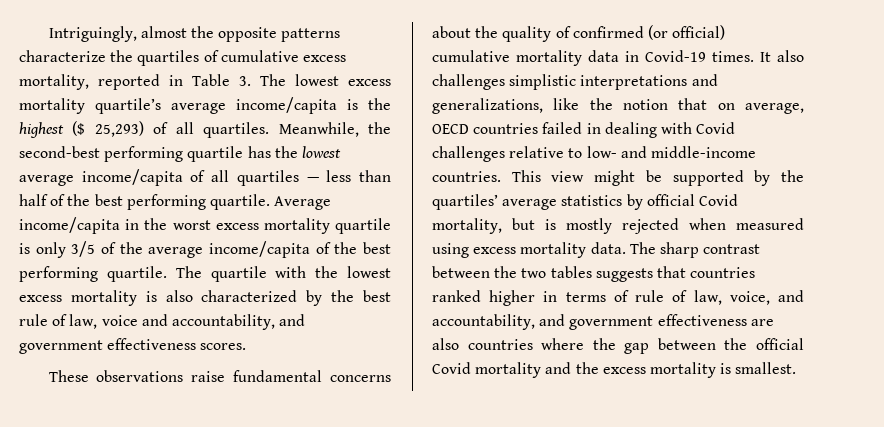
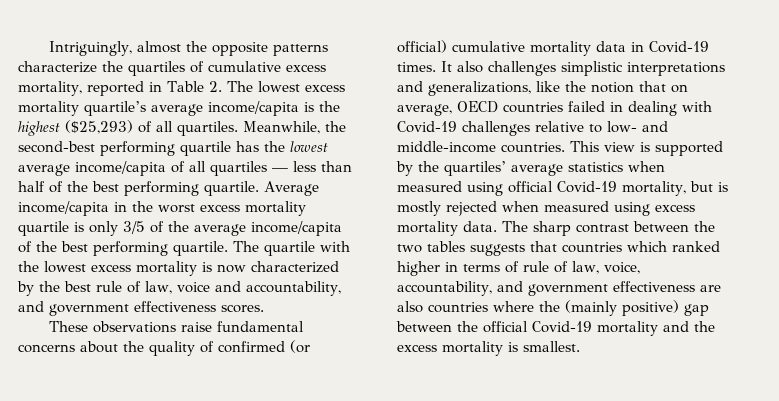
- Intriguingly, almost the opposite patterns characterize the quartiles of cumulative excess mortality, reported in Table 3. The lowest excess mortality quartile’s average income/capita is the highest ($ 25,293) of all quartiles.
+ Intriguingly, almost the opposite patterns characterize the quartiles of cumulative excess mortality, reported in Table 2. The lowest excess mortality quartile’s average income/capita is the highest ($25,293) of all quartiles.
- The quartile with the lowest excess mortality is also characterized by the best rule of law, voice and accountability, and government effectiveness scores.
+ The quartile with the lowest excess mortality is now characterized by the best rule of law, voice and accountability, and government effectiveness scores.
- It also challenges simplistic interpretations and generalizations, like the notion that on average, OECD countries failed in dealing with Covid challenges relative to low- and middle-income countries.
+ It also challenges simplistic interpretations and generalizations, like the notion that on average, OECD countries failed in dealing with Covid-19 challenges relative to low- and middle-income countries.
- This view might be supported by the quartiles’ average statistics by official Covid mortality, but is mostly rejected when measured using excess mortality data.
+ This view is supported by the quartiles’ average statistics when measured using official Covid-19 mortality, but is mostly rejected when measured using excess mortality data.
- The sharp contrast between the two tables suggests that countries ranked higher in terms of rule of law, voice, and accountability, and government effectiveness are also countries where the gap between the official Covid mortality and the excess mortality is smallest.
+ The sharp contrast between the two tables suggests that countries which ranked higher in terms of rule of law, voice, accountability, and government effectiveness are also countries where the (mainly positive) gap between the official Covid-19 mortality and the excess mortality is smallest.

